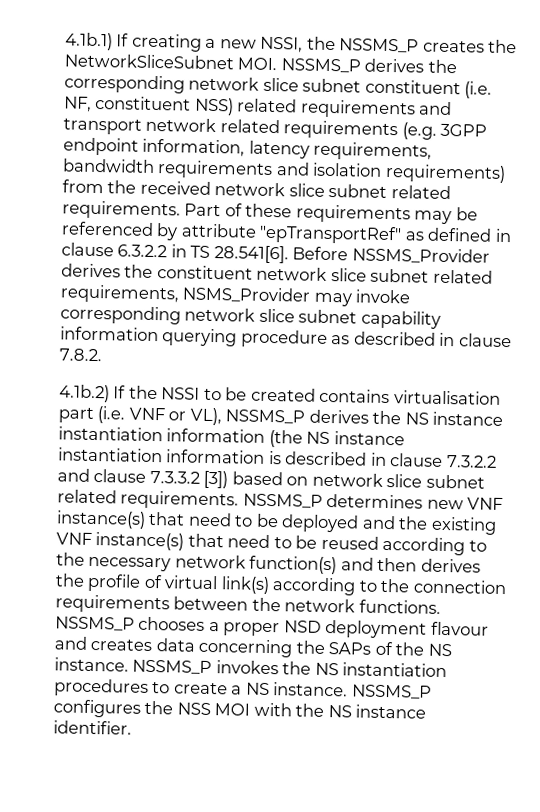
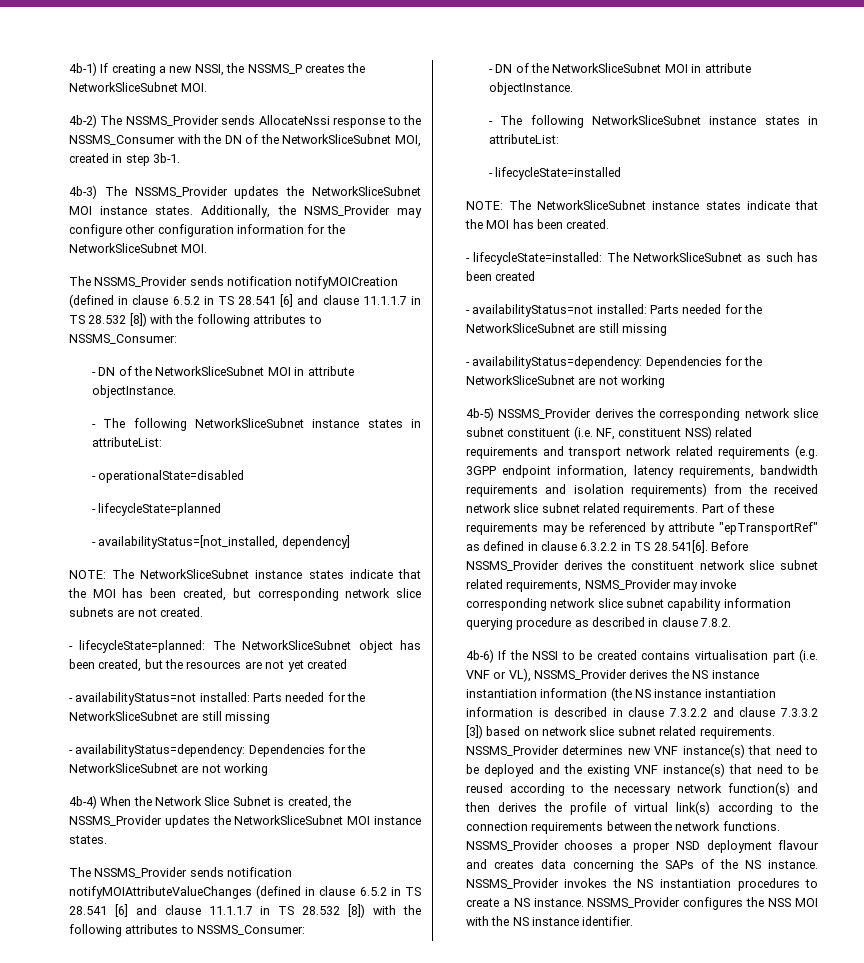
- 4.1b.1) If creating a new NSSI, the NSSMS_P creates the NetworkSliceSubnet MOI. NSSMS_P derives the corresponding network slice subnet constituent (i.e. NF, constituent NSS) related requirements and transport network related requirements (e.g. 3GPP endpoint information, latency requirements, bandwidth requirements and isolation requirements) from the received network slice subnet related requirements.
+ 4b-1) If creating a new NSSI, the NSSMS_P creates the NetworkSliceSubnet MOI.
+ 4b-2) The NSSMS_Provider sends AllocateNssi response to the NSSMS_Consumer with the DN of the NetworkSliceSubnet MOI, created in step 3b-1.
+ 4b-3) The NSSMS_Provider updates the NetworkSliceSubnet MOI instance states. Additionally, the NSMS_Provider may configure other configuration information for the NetworkSliceSubnet MOI.
+ The NSSMS_Provider sends notification notifyMOICreation (defined in clause 6.5.2 in TS 28.541 [6] and clause 11.1.1.7 in TS 28.532 [8]) with the following attributes to NSSMS_Consumer:
+ - DN of the NetworkSliceSubnet MOI in attribute objectInstance.
+ - The following NetworkSliceSubnet instance states in attributeList:
+ - operationalState=disabled
+ - lifecycleState=planned
+ - availabilityStatus=[not_installed, dependency]
+ NOTE: The NetworkSliceSubnet instance states indicate that the MOI has been created, but corresponding network slice subnets are not created.
+ - lifecycleState=planned: The NetworkSliceSubnet object has been created, but the resources are not yet created
+ - availabilityStatus=not installed: Parts needed for the NetworkSliceSubnet are still missing
+ - availabilityStatus=dependency: Dependencies for the NetworkSliceSubnet are not working
+ 4b-4) When the Network Slice Subnet is created, the NSSMS_Provider updates the NetworkSliceSubnet MOI instance states.
+ The NSSMS_Provider sends notification notifyMOIAttributeValueChanges (defined in clause 6.5.2 in TS 28.541 [6] and clause 11.1.1.7 in TS 28.532 [8]) with the following attributes to NSSMS_Consumer:
+ - DN of the NetworkSliceSubnet MOI in attribute objectInstance.
+ - The following NetworkSliceSubnet instance states in attributeList:
+ - lifecycleState=installed
+ NOTE: The NetworkSliceSubnet instance states indicate that the MOI has been created.
+ - lifecycleState=installed: The NetworkSliceSubnet as such has been created
+ - availabilityStatus=not installed: Parts needed for the NetworkSliceSubnet are still missing
+ - availabilityStatus=dependency: Dependencies for the NetworkSliceSubnet are not working
+ 4b-5) NSSMS_Provider derives the corresponding network slice subnet constituent (i.e. NF, constituent NSS) related requirements and transport network related requirements (e.g. 3GPP endpoint information, latency requirements, bandwidth requirements and isolation requirements) from the received network slice subnet related requirements.
- 4.1b.2) If the NSSI to be created contains virtualisation part (i.e. VNF or VL), NSSMS_P derives the NS instance instantiation information (the NS instance instantiation information is described in clause 7.3.2.2 and clause 7.3.3.2 [3]) based on network slice subnet related requirements.
+ 4b-6) If the NSSI to be created contains virtualisation part (i.e. VNF or VL), NSSMS_Provider derives the NS instance instantiation information (the NS instance instantiation information is described in clause 7.3.2.2 and clause 7.3.3.2 [3]) based on network slice subnet related requirements.
- NSSMS_P determines new VNF instance(s) that need to be deployed and the existing VNF instance(s) that need to be reused according to the necessary network function(s) and then derives the profile of virtual link(s) according to the connection requirements between the network functions.
+ NSSMS_Provider determines new VNF instance(s) that need to be deployed and the existing VNF instance(s) that need to be reused according to the necessary network function(s) and then derives the profile of virtual link(s) according to the connection requirements between the network functions.
- NSSMS_P chooses a proper NSD deployment flavour and creates data concerning the SAPs of the NS instance.
+ NSSMS_Provider chooses a proper NSD deployment flavour and creates data concerning the SAPs of the NS instance.
- NSSMS_P invokes the NS instantiation procedures to create a NS instance.
+ NSSMS_Provider invokes the NS instantiation procedures to create a NS instance.
- NSSMS_P configures the NSS MOI with the NS instance identifier.
+ NSSMS_Provider configures the NSS MOI with the NS instance identifier.

